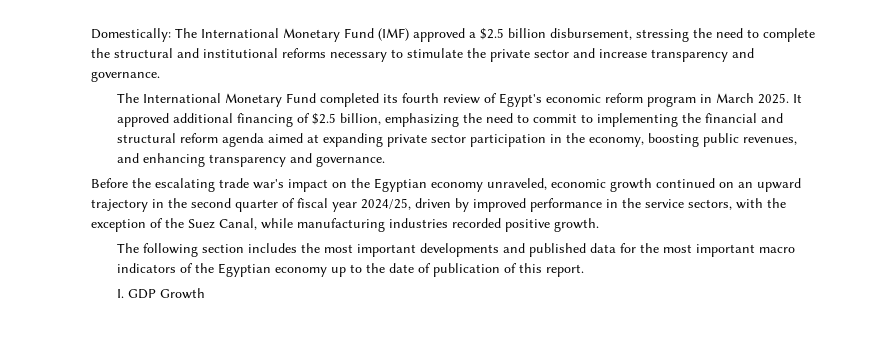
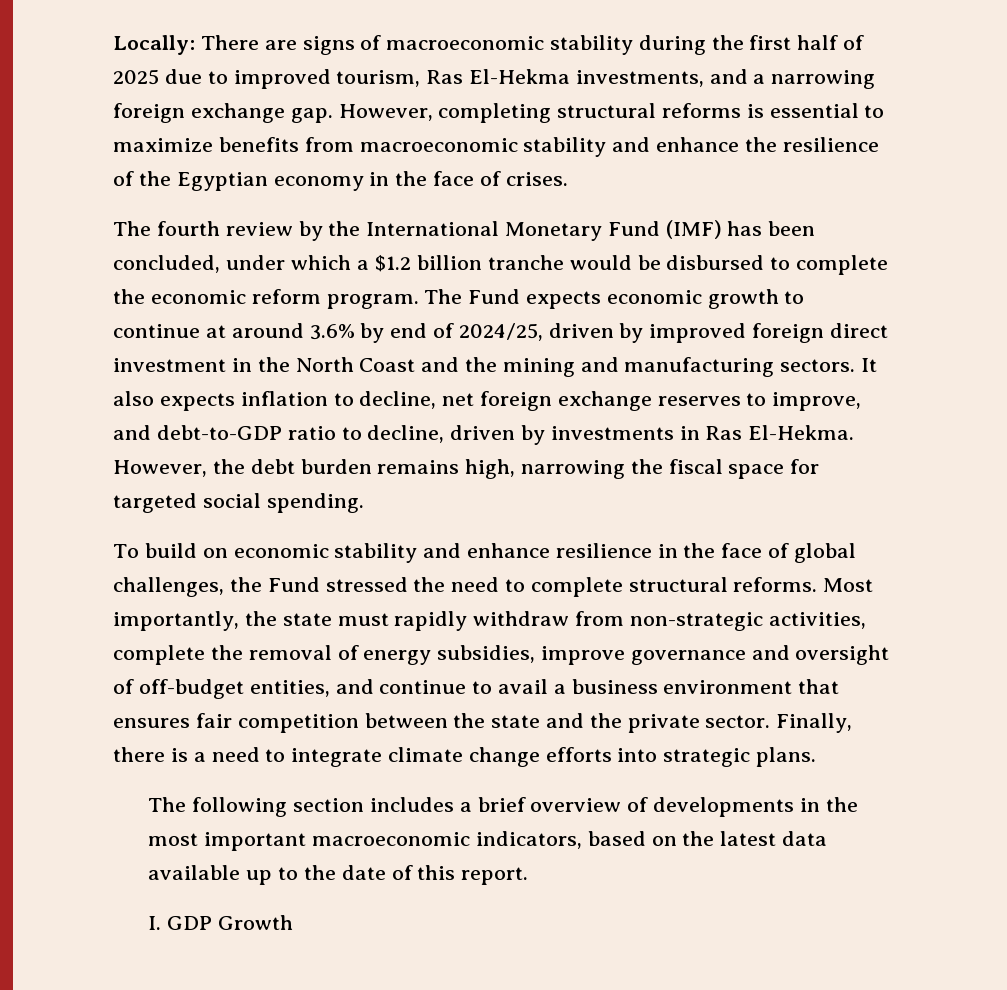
- Domestically: The International Monetary Fund (IMF) approved a $2.5 billion disbursement, stressing the need to complete the structural and institutional reforms necessary to stimulate the private sector and increase transparency and governance.
- The International Monetary Fund completed its fourth review of Egypt's economic reform program in March 2025. It approved additional financing of $2.5 billion, emphasizing the need to commit to implementing the financial and structural reform agenda aimed at expanding private sector participation in the economy, boosting public revenues, and enhancing transparency and governance.
- Before the escalating trade war's impact on the Egyptian economy unraveled, economic growth continued on an upward trajectory in the second quarter of fiscal year 2024/25, driven by improved performance in the service sectors, with the exception of the Suez Canal, while manufacturing industries recorded positive growth.
- The following section includes the most important developments and published data for the most important macro indicators of the Egyptian economy up to the date of publication of this report.
+ Locally: There are signs of macroeconomic stability during the first half of 2025 due to improved tourism, Ras El-Hekma investments, and a narrowing foreign exchange gap. However, completing structural reforms is essential to maximize benefits from macroeconomic stability and enhance the resilience of the Egyptian economy in the face of crises.
+ The fourth review by the International Monetary Fund (IMF) has been concluded, under which a $1.2 billion tranche would be disbursed to complete the economic reform program. The Fund expects economic growth to continue at around 3.6% by end of 2024/25, driven by improved foreign direct investment in the North Coast and the mining and manufacturing sectors. It also expects inflation to decline, net foreign exchange reserves to improve, and debt-to-GDP ratio to decline, driven by investments in Ras El-Hekma. However, the debt burden remains high, narrowing the fiscal space for targeted social spending.
+ To build on economic stability and enhance resilience in the face of global challenges, the Fund stressed the need to complete structural reforms. Most importantly, the state must rapidly withdraw from non-strategic activities, complete the removal of energy subsidies, improve governance and oversight of off-budget entities, and continue to avail a business environment that ensures fair competition between the state and the private sector. Finally, there is a need to integrate climate change efforts into strategic plans.
+ The following section includes a brief overview of developments in the most important macroeconomic indicators, based on the latest data available up to the date of this report.

